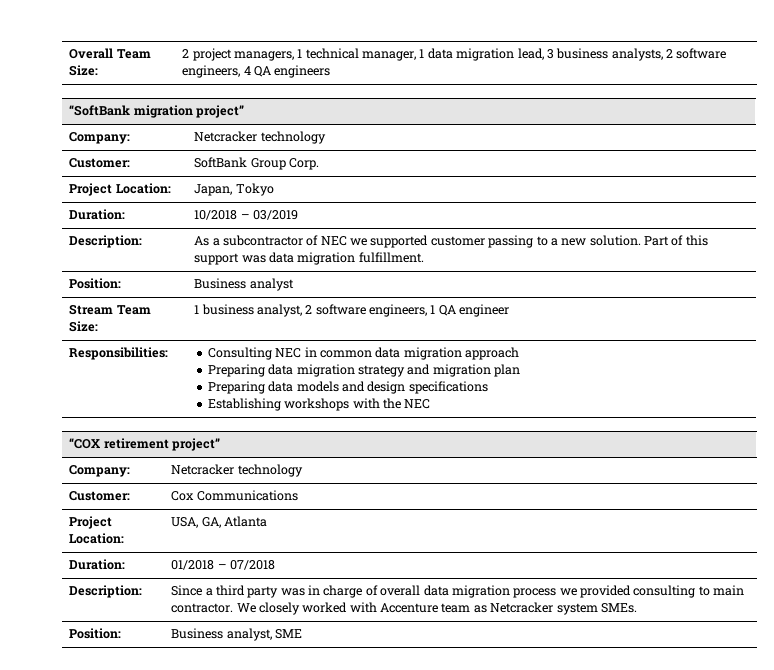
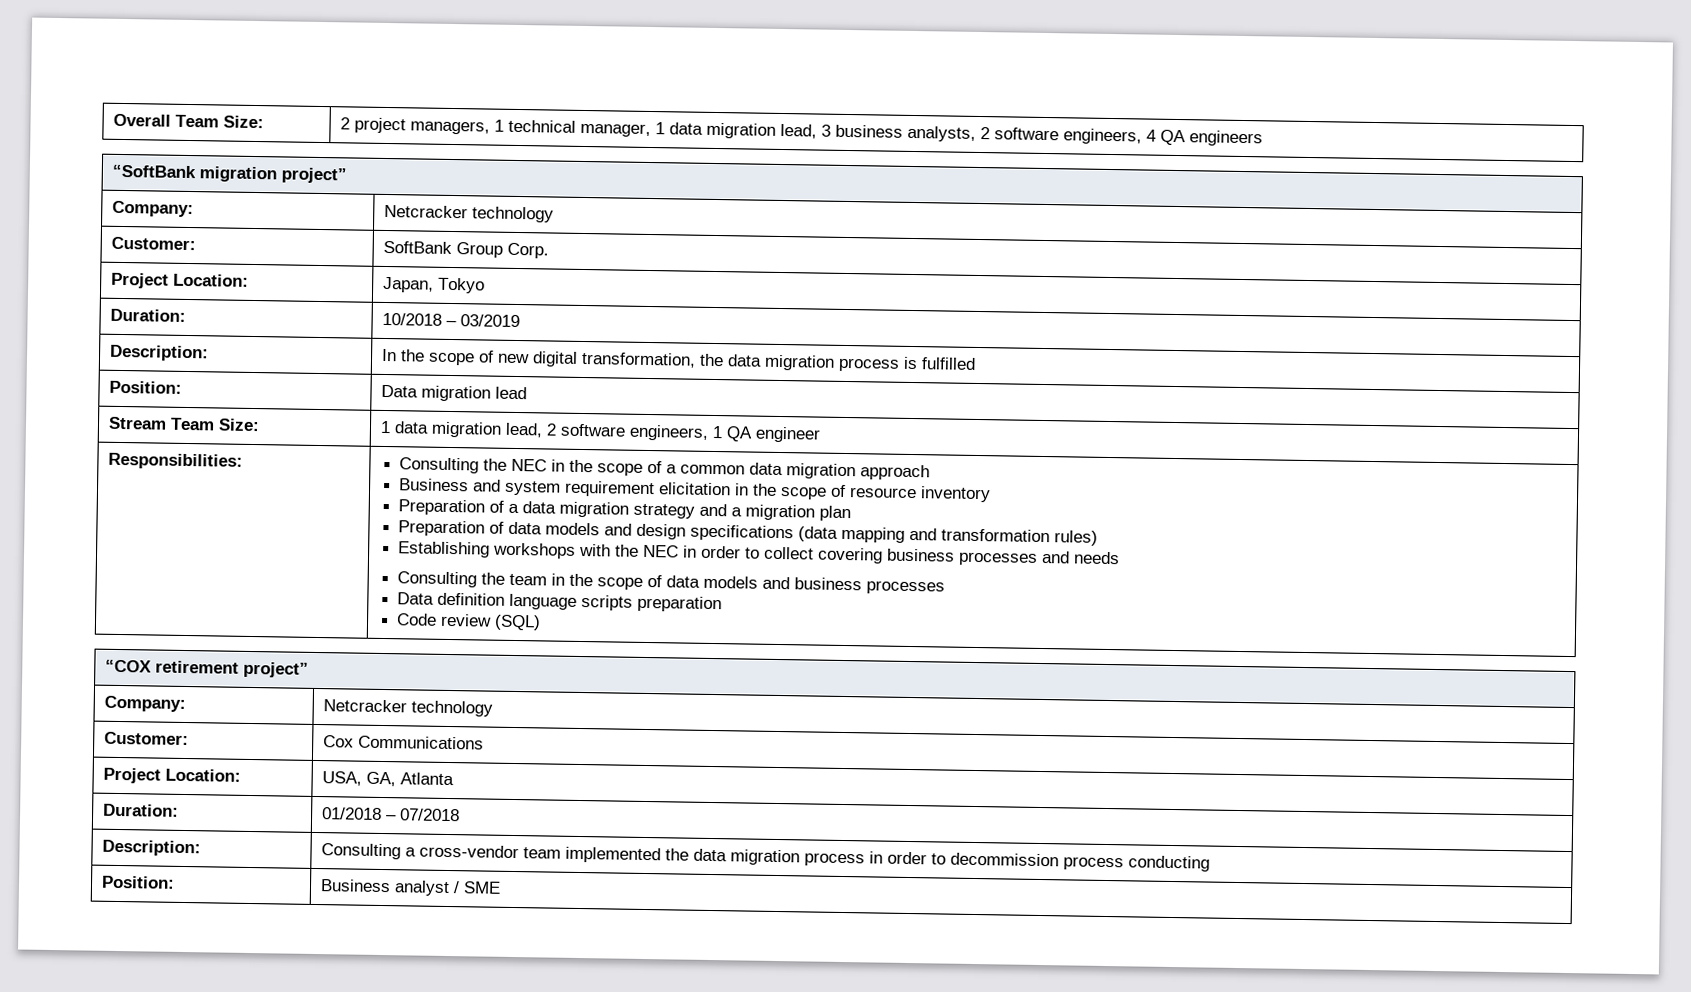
- Description: | As a subcontractor of NEC we supported customer passing to a new solution. Part of this support was data migration fulfillment.
- Position: | Business analyst
+ Description: | In the scope of new digital transformation, the data migration process is fulfilled
+ Position: | Data migration lead
- Stream Team Size: | 1 business analyst, 2 software engineers, 1 QA engineer
+ Stream Team Size: | 1 data migration lead, 2 software engineers, 1 QA engineer
- Consulting NEC in common data migration approach
+ Consulting the NEC in the scope of a common data migration approach
- Preparing data migration strategy and migration plan
+ Business and system requirement elicitation in the scope of resource inventory
+ Preparation of a data migration strategy and a migration plan
- Preparing data models and design specifications
+ Preparation of data models and design specifications (data mapping and transformation rules)
- Establishing workshops with the NEC
+ Establishing workshops with the NEC in order to collect covering business processes and needs
+ Consulting the team in the scope of data models and business processes
+ Data definition language scripts preparation
+ Code review (SQL)
- Description: | Since a third party was in charge of overall data migration process we provided consulting to main contractor. We closely worked with Accenture team as Netcracker system SMEs.
- Position: | Business analyst, SME
+ Description: | Consulting a cross-vendor team implemented the data migration process in order to decommission process conducting
+ Position: | Business analyst / SME

